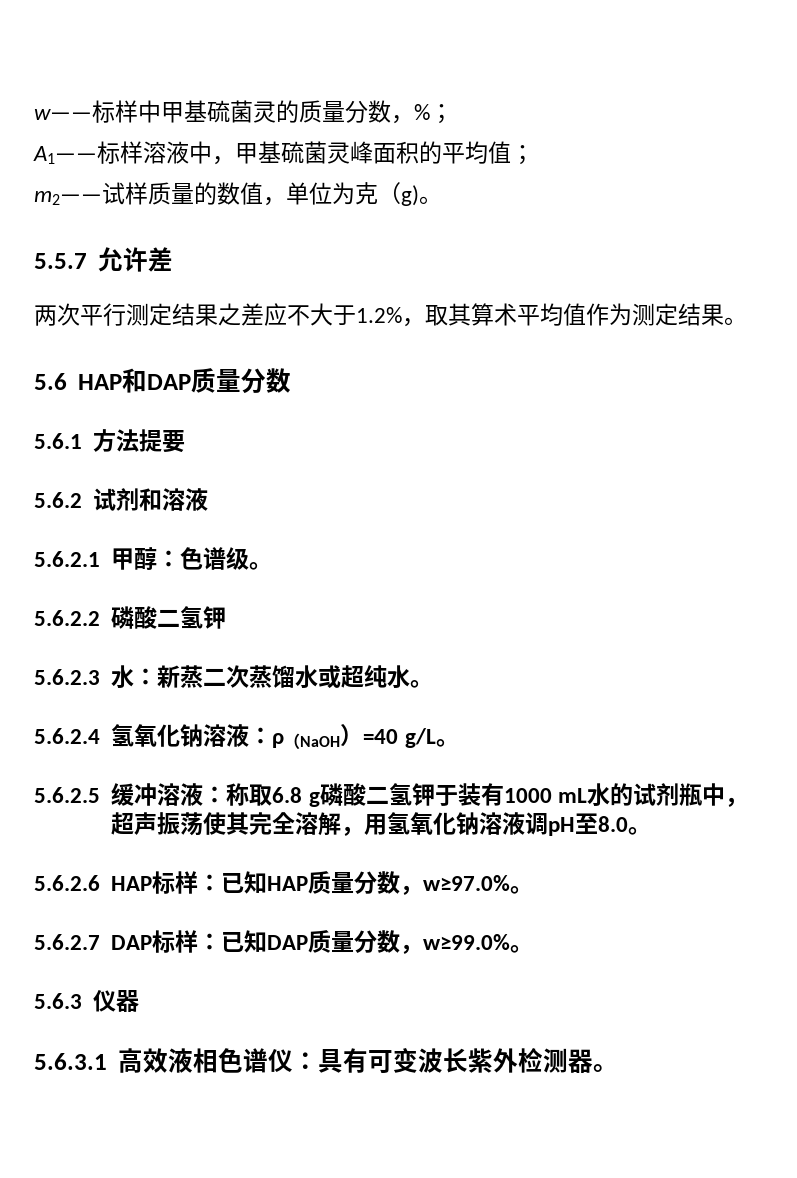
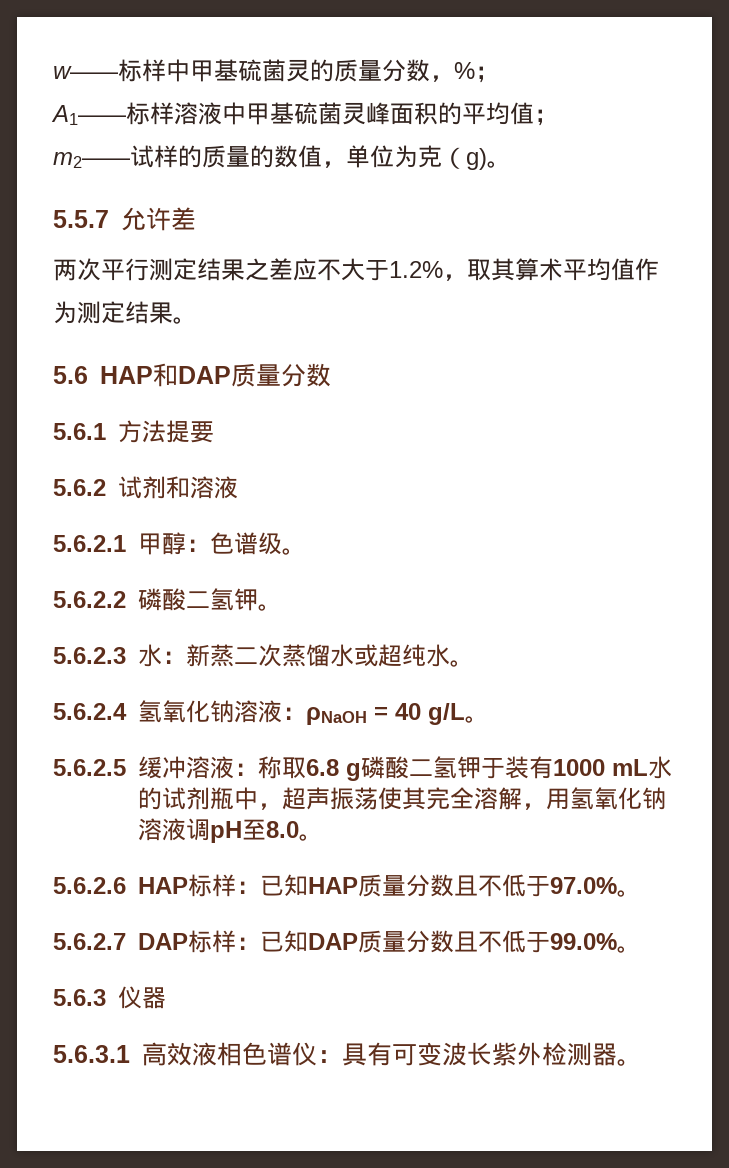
- A1——标样溶液中，甲基硫菌灵峰面积的平均值；
+ A1——标样溶液中甲基硫菌灵峰面积的平均值；
- m2——试样质量的数值，单位为克（g)。
+ m2——试样的质量的数值，单位为克（g)。
- 5.6.2.2磷酸二氢钾
+ 5.6.2.2磷酸二氢钾。
- 5.6.2.4氢氧化钠溶液：ρ（NaOH）=40 g/L。
+ 5.6.2.4氢氧化钠溶液：ρNaOH = 40 g/L。
- 5.6.2.6 HAP标样：已知HAP质量分数，w≥97.0%。
+ 5.6.2.6 HAP标样：已知HAP质量分数且不低于97.0%。
- 5.6.2.7 DAP标样：已知DAP质量分数，w≥99.0%。
+ 5.6.2.7 DAP标样：已知DAP质量分数且不低于99.0%。

